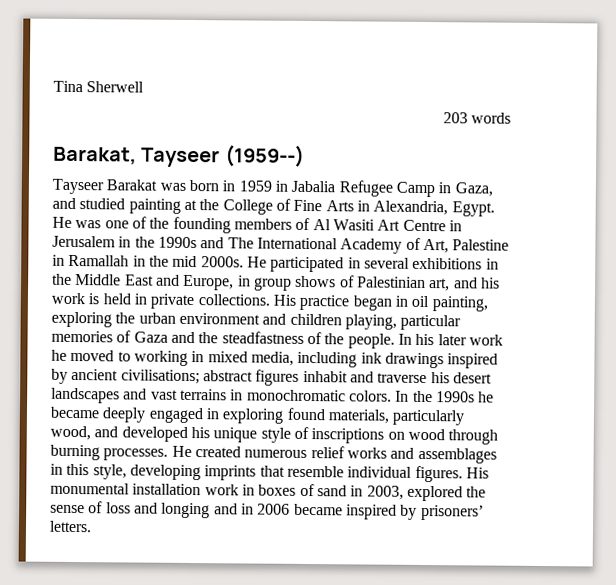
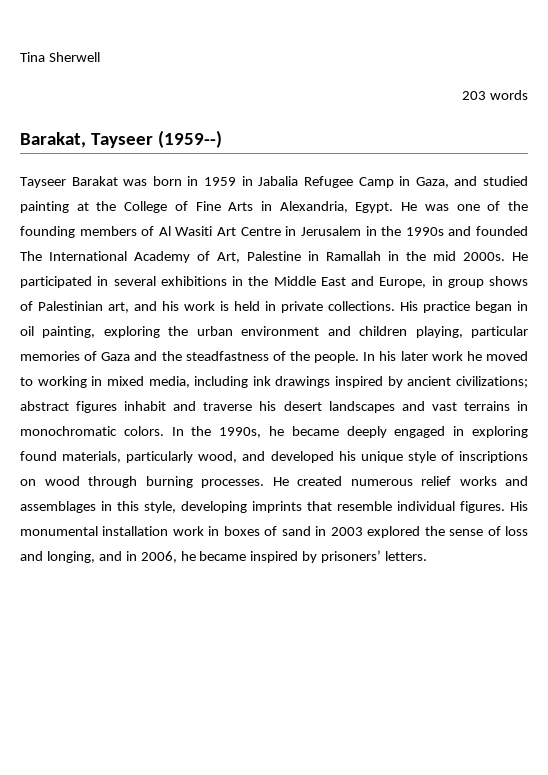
- He was one of the founding members of Al Wasiti Art Centre in Jerusalem in the 1990s and The International Academy of Art, Palestine in Ramallah in the mid 2000s.
+ He was one of the founding members of Al Wasiti Art Centre in Jerusalem in the 1990s and founded The International Academy of Art, Palestine in Ramallah in the mid 2000s.
- In his later work he moved to working in mixed media, including ink drawings inspired by ancient civilisations; abstract figures inhabit and traverse his desert landscapes and vast terrains in monochromatic colors.
+ In his later work he moved to working in mixed media, including ink drawings inspired by ancient civilizations; abstract figures inhabit and traverse his desert landscapes and vast terrains in monochromatic colors.
- In the 1990s he became deeply engaged in exploring found materials, particularly wood, and developed his unique style of inscriptions on wood through burning processes.
+ In the 1990s, he became deeply engaged in exploring found materials, particularly wood, and developed his unique style of inscriptions on wood through burning processes.
- His monumental installation work in boxes of sand in 2003, explored the sense of loss and longing and in 2006 became inspired by prisoners’ letters.
+ His monumental installation work in boxes of sand in 2003 explored the sense of loss and longing, and in 2006, he became inspired by prisoners’ letters.

